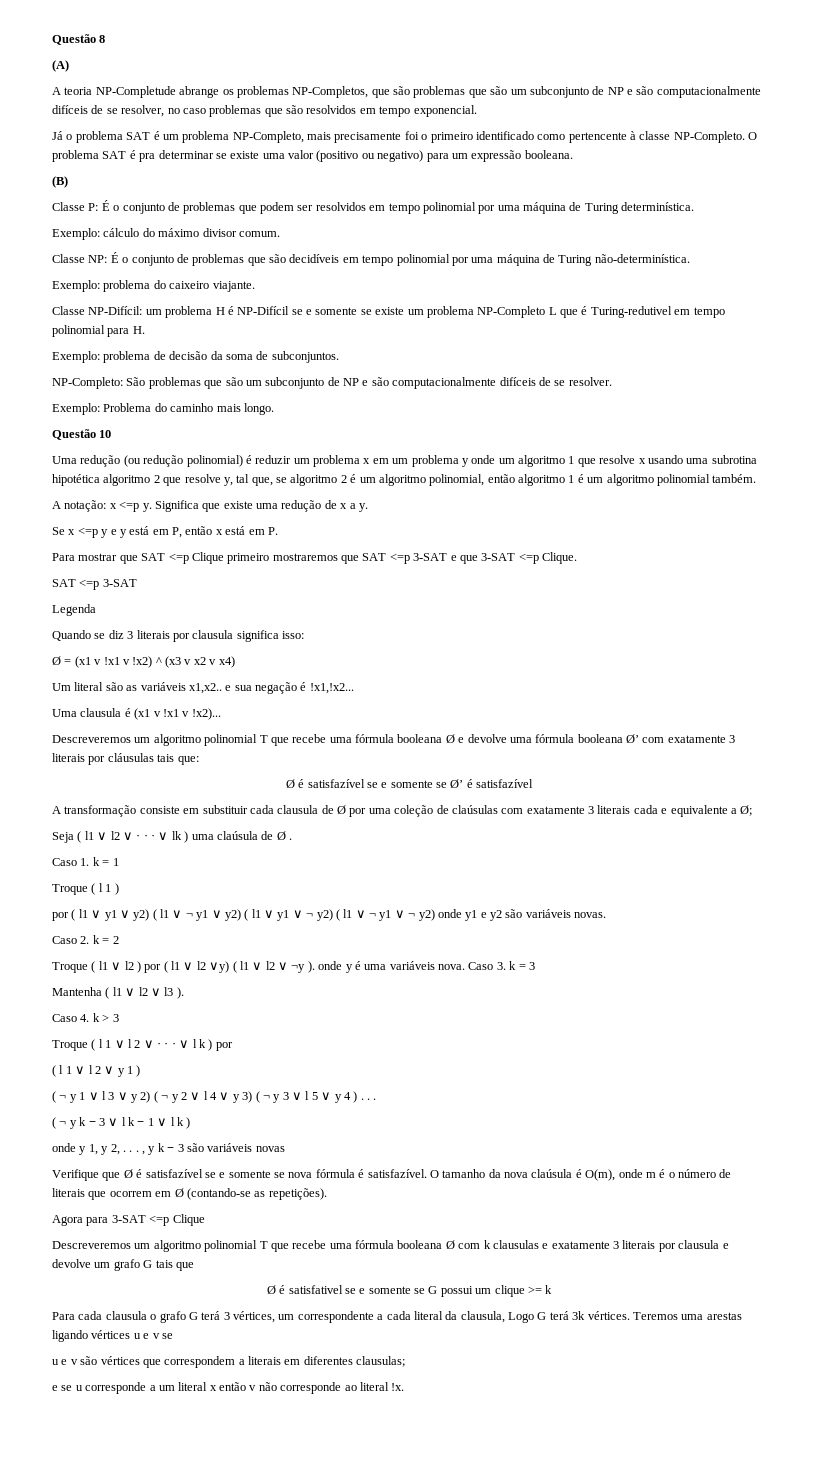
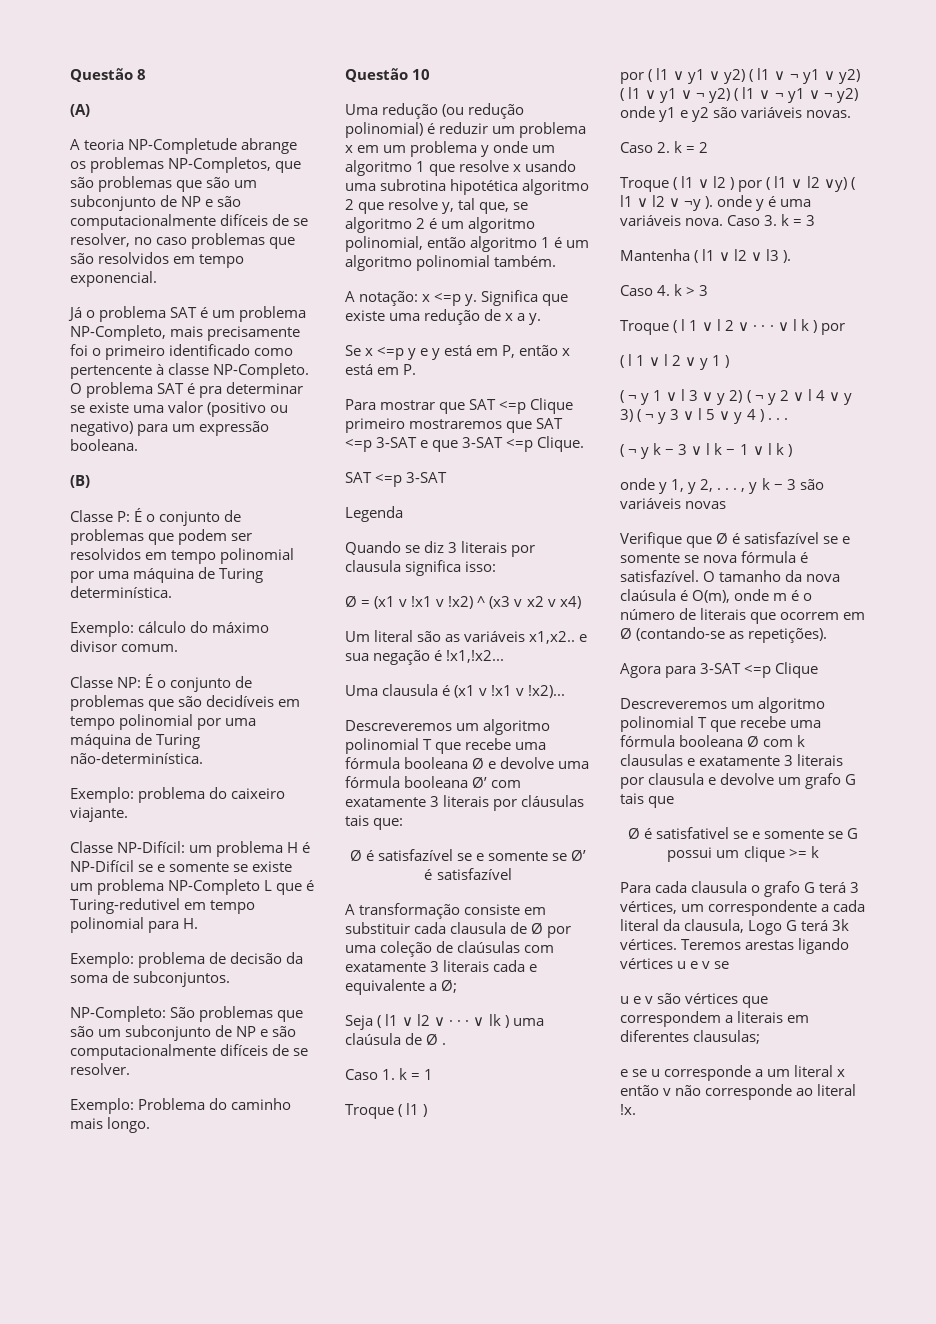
- Troque ( l 1 )
+ Troque ( l1 )
- Teremos uma arestas ligando vértices u e v se
+ Teremos arestas ligando vértices u e v se

